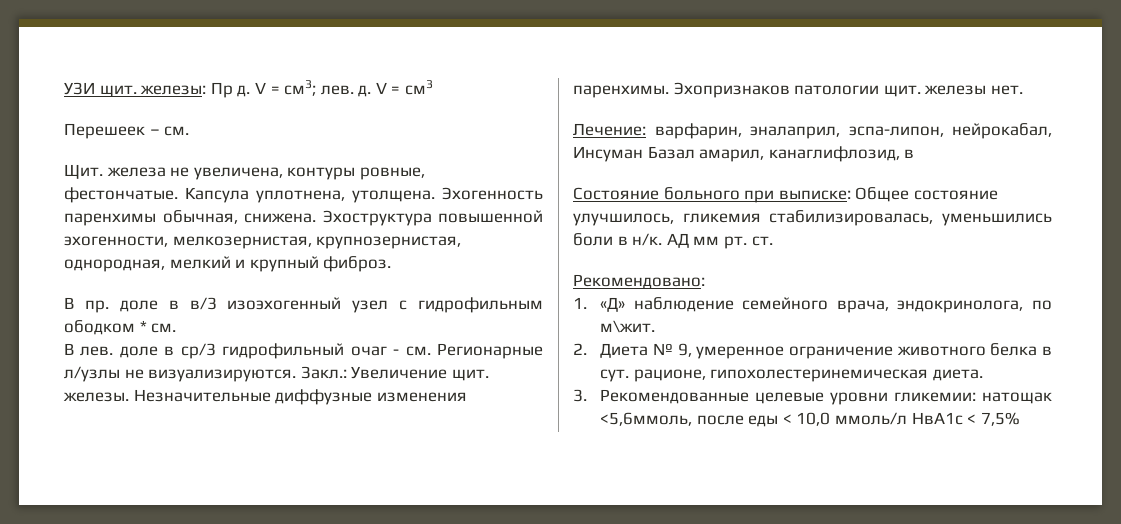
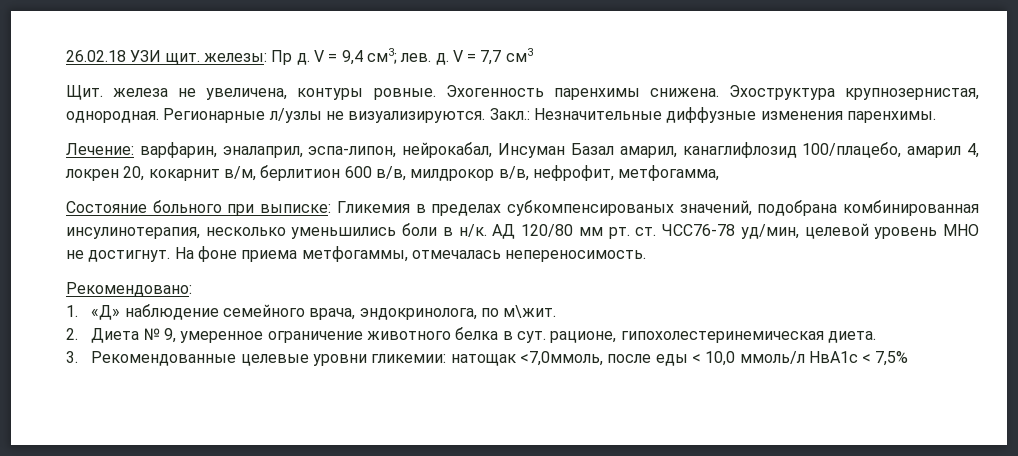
- УЗИ щит. железы: Пр д.
+ 26.02.18 УЗИ щит. железы: Пр д.
- V = см3; лев. д.
+ V = 9,4 см3; лев. д.
- V = см3
+ V = 7,7 см3
- Перешеек – см.
- Щит. железа не увеличена, контуры ровные, фестончатые. Капсула уплотнена, утолщена.
+ Щит. железа не увеличена, контуры ровные.
- Эхогенность паренхимы обычная, снижена.
+ Эхогенность паренхимы снижена.
- Эхоструктура повышенной эхогенности, мелкозернистая, крупнозернистая, однородная, мелкий и крупный фиброз.
- В пр. доле в в/3 изоэхогенный узел с гидрофильным ободком * см.
- В лев. доле в ср/3 гидрофильный очаг - см. Регионарные л/узлы не визуализируются.
+ Эхоструктура крупнозернистая, однородная. Регионарные л/узлы не визуализируются.
- Закл.: Увеличение щит. железы. Незначительные диффузные изменения паренхимы. Эхопризнаков патологии щит. железы нет.
+ Закл.: Незначительные диффузные изменения паренхимы.
- Лечение: варфарин, эналаприл, эспа-липон, нейрокабал, Инсуман Базал амарил, канаглифлозид, в
- Состояние больного при выписке: Общее состояние улучшилось, гликемия стабилизировалась, уменьшились боли в н/к.
+ Лечение: варфарин, эналаприл, эспа-липон, нейрокабал, Инсуман Базал амарил, канаглифлозид 100/плацебо, амарил 4, локрен 20, кокарнит в/м, берлитион 600 в/в, милдрокор в/в, нефрофит, метфогамма,
+ Состояние больного при выписке: Гликемия в пределах субкомпенсированых значений, подобрана комбинированная инсулинотерапия, несколько уменьшились боли в н/к.
- АД мм рт. ст.
+ АД 120/80 мм рт. ст. ЧСС76-78 уд/мин, целевой уровень МНО не достигнут. На фоне приема метфогаммы, отмечалась непереносимость.
- 3. Рекомендованные целевые уровни гликемии: натощак <5,6ммоль, после еды < 10,0 ммоль/л НвА1с < 7,5%
+ 3. Рекомендованные целевые уровни гликемии: натощак <7,0ммоль, после еды < 10,0 ммоль/л НвА1с < 7,5%

